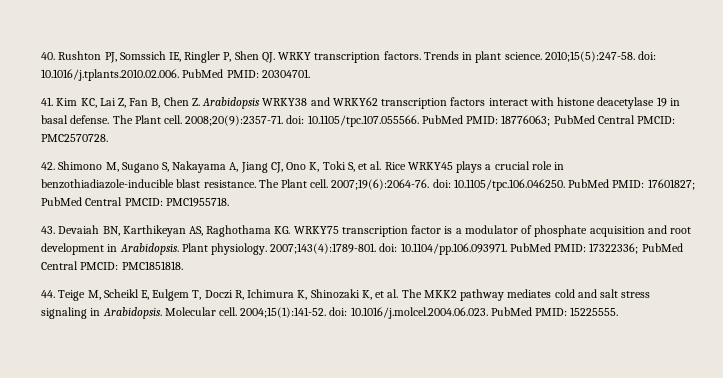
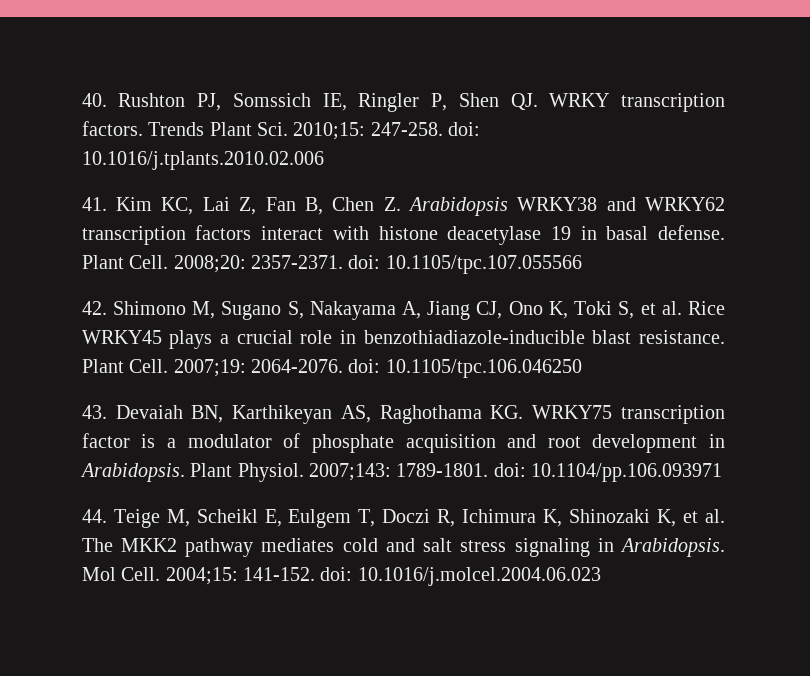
- Trends in plant science. 2010;15(5):247-58. doi: 10.1016/j.tplants.2010.02.006. PubMed PMID: 20304701.
+ Trends Plant Sci. 2010;15: 247-258. doi: 10.1016/j.tplants.2010.02.006
- The Plant cell. 2008;20(9):2357-71. doi: 10.1105/tpc.107.055566. PubMed PMID: 18776063; PubMed Central PMCID: PMC2570728.
+ Plant Cell. 2008;20: 2357-2371. doi: 10.1105/tpc.107.055566
- The Plant cell. 2007;19(6):2064-76. doi: 10.1105/tpc.106.046250. PubMed PMID: 17601827; PubMed Central PMCID: PMC1955718.
+ Plant Cell. 2007;19: 2064-2076. doi: 10.1105/tpc.106.046250
- Plant physiology. 2007;143(4):1789-801. doi: 10.1104/pp.106.093971. PubMed PMID: 17322336; PubMed Central PMCID: PMC1851818.
+ Plant Physiol. 2007;143: 1789-1801. doi: 10.1104/pp.106.093971
- Molecular cell. 2004;15(1):141-52. doi: 10.1016/j.molcel.2004.06.023. PubMed PMID: 15225555.
+ Mol Cell. 2004;15: 141-152. doi: 10.1016/j.molcel.2004.06.023

